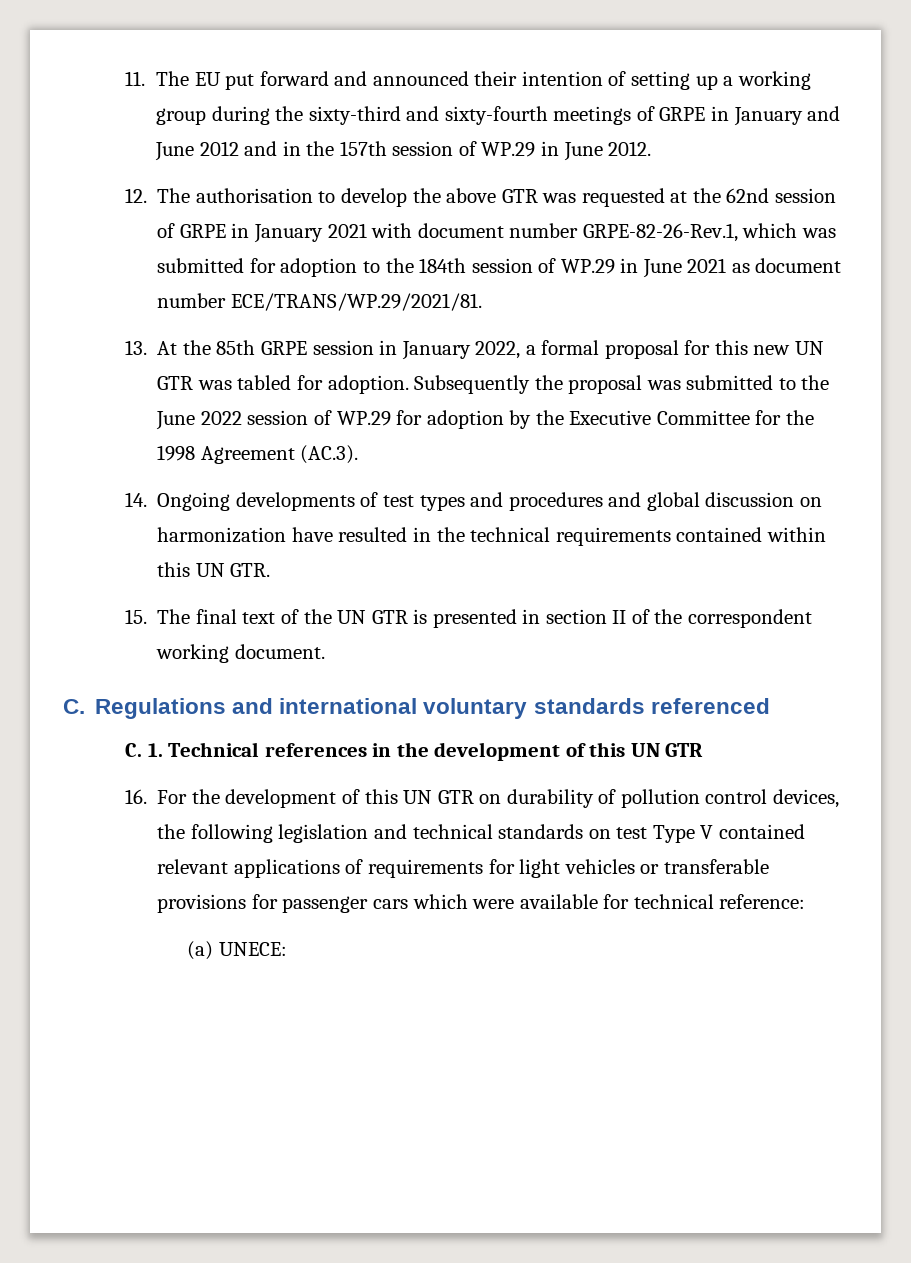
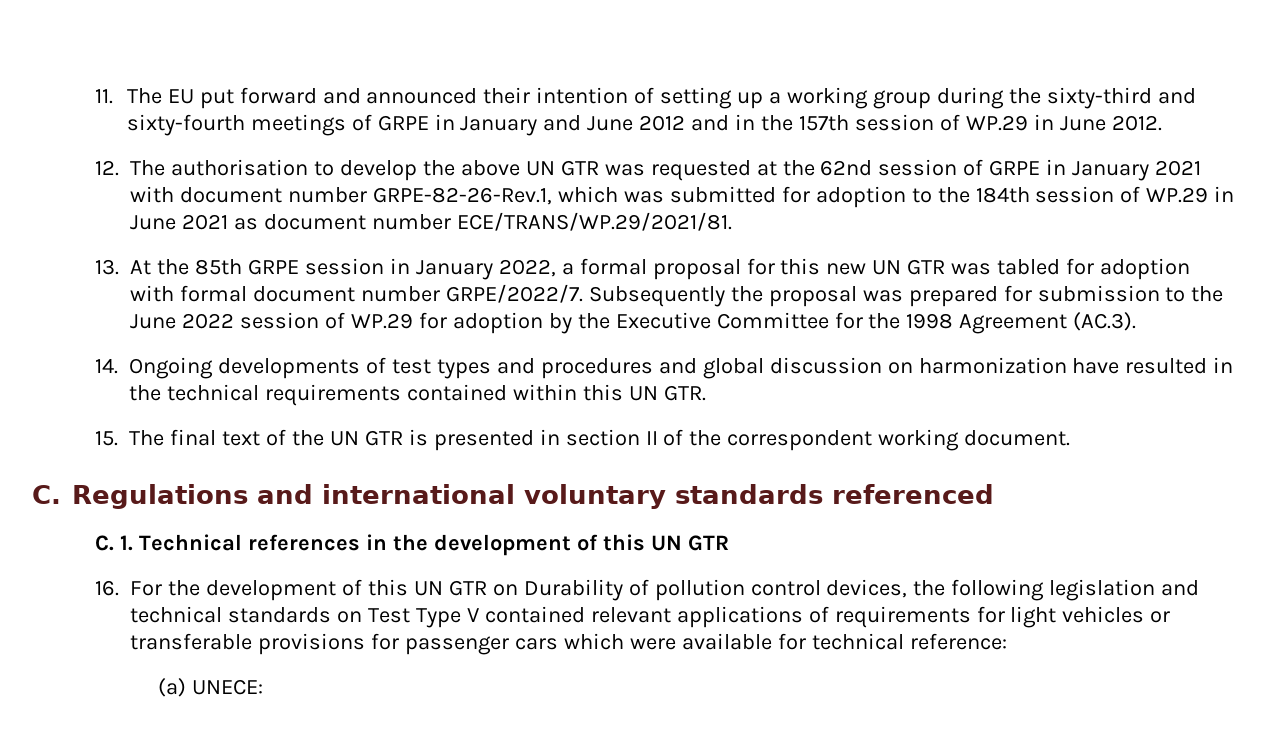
- 12. The authorisation to develop the above GTR was requested at the 62nd session of GRPE in January 2021 with document number GRPE-82-26-Rev.1, which was submitted for adoption to the 184th session of WP.29 in June 2021 as document number ECE/TRANS/WP.29/2021/81.
+ 12. The authorisation to develop the above UN GTR was requested at the 62nd session of GRPE in January 2021 with document number GRPE-82-26-Rev.1, which was submitted for adoption to the 184th session of WP.29 in June 2021 as document number ECE/TRANS/WP.29/2021/81.
- 13. At the 85th GRPE session in January 2022, a formal proposal for this new UN GTR was tabled for adoption.
+ 13. At the 85th GRPE session in January 2022, a formal proposal for this new UN GTR was tabled for adoption with formal document number GRPE/2022/7.
- Subsequently the proposal was submitted to the June 2022 session of WP.29 for adoption by the Executive Committee for the 1998 Agreement (AC.3).
+ Subsequently the proposal was prepared for submission to the June 2022 session of WP.29 for adoption by the Executive Committee for the 1998 Agreement (AC.3).
- 16. For the development of this UN GTR on durability of pollution control devices, the following legislation and technical standards on test Type V contained relevant applications of requirements for light vehicles or transferable provisions for passenger cars which were available for technical reference:
+ 16. For the development of this UN GTR on Durability of pollution control devices, the following legislation and technical standards on Test Type V contained relevant applications of requirements for light vehicles or transferable provisions for passenger cars which were available for technical reference:

